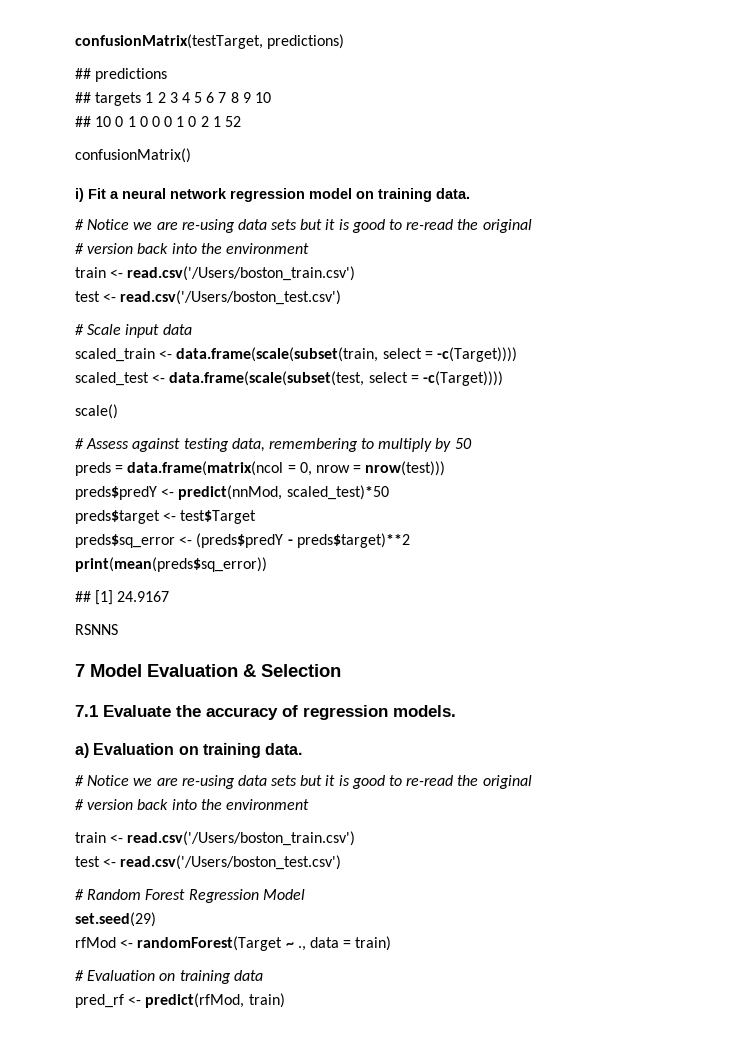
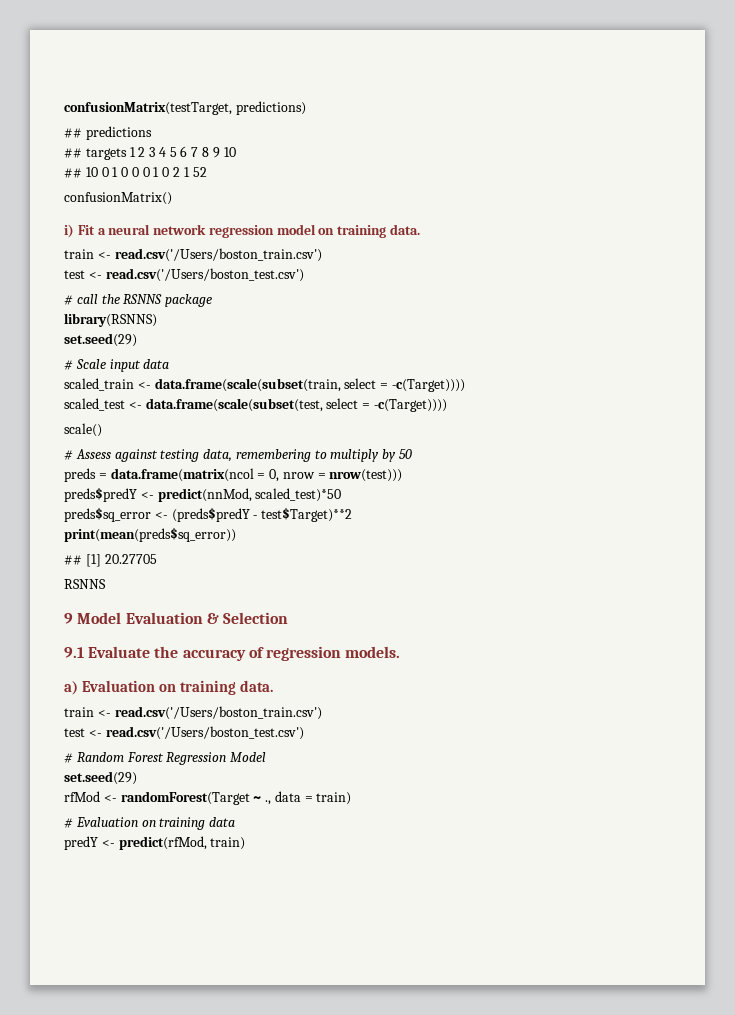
  i) Fit a neural network regression model on training data.
- # Notice we are re-using data sets but it is good to re-read the original
- # version back into the environment
  train <- read.csv('/Users/boston_train.csv')
  test <- read.csv('/Users/boston_test.csv')
+ # call the RSNNS package
+ library(RSNNS)
+ set.seed(29)
- preds$target <- test$Target
- preds$sq_error <- (preds$predY - preds$target)**2
+ preds$sq_error <- (preds$predY - test$Target)**2
- ## [1] 24.9167
+ ## [1] 20.27705
- 7 Model Evaluation & Selection
+ 9 Model Evaluation & Selection
- 7.1 Evaluate the accuracy of regression models.
+ 9.1 Evaluate the accuracy of regression models.
  a) Evaluation on training data.
- # Notice we are re-using data sets but it is good to re-read the original
- # version back into the environment
- pred_rf <- predict(rfMod, train)
+ predY <- predict(rfMod, train)

